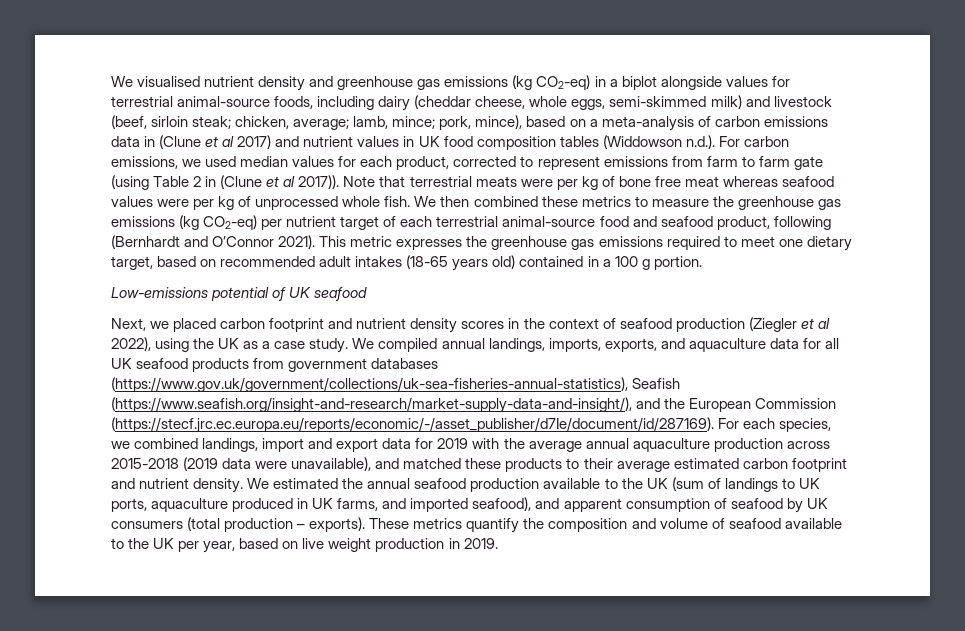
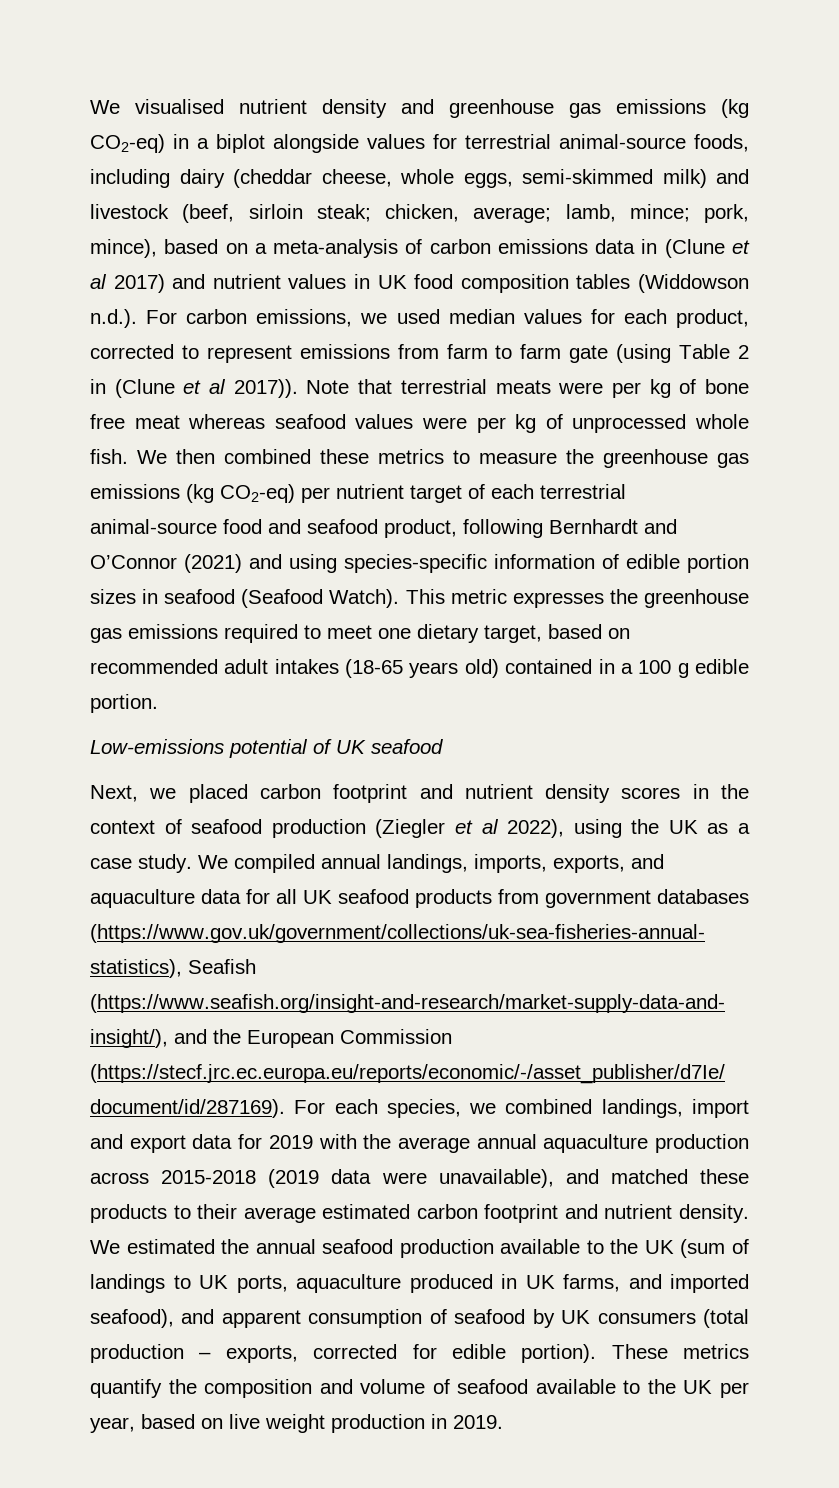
- We then combined these metrics to measure the greenhouse gas emissions (kg CO2-eq) per nutrient target of each terrestrial animal-source food and seafood product, following (Bernhardt and O’Connor 2021).
+ We then combined these metrics to measure the greenhouse gas emissions (kg CO2-eq) per nutrient target of each terrestrial animal-source food and seafood product, following Bernhardt and O’Connor (2021) and using species-specific information of edible portion sizes in seafood (Seafood Watch).
- This metric expresses the greenhouse gas emissions required to meet one dietary target, based on recommended adult intakes (18-65 years old) contained in a 100 g portion.
+ This metric expresses the greenhouse gas emissions required to meet one dietary target, based on recommended adult intakes (18-65 years old) contained in a 100 g edible portion.
- We estimated the annual seafood production available to the UK (sum of landings to UK ports, aquaculture produced in UK farms, and imported seafood), and apparent consumption of seafood by UK consumers (total production – exports).
+ We estimated the annual seafood production available to the UK (sum of landings to UK ports, aquaculture produced in UK farms, and imported seafood), and apparent consumption of seafood by UK consumers (total production – exports, corrected for edible portion).

